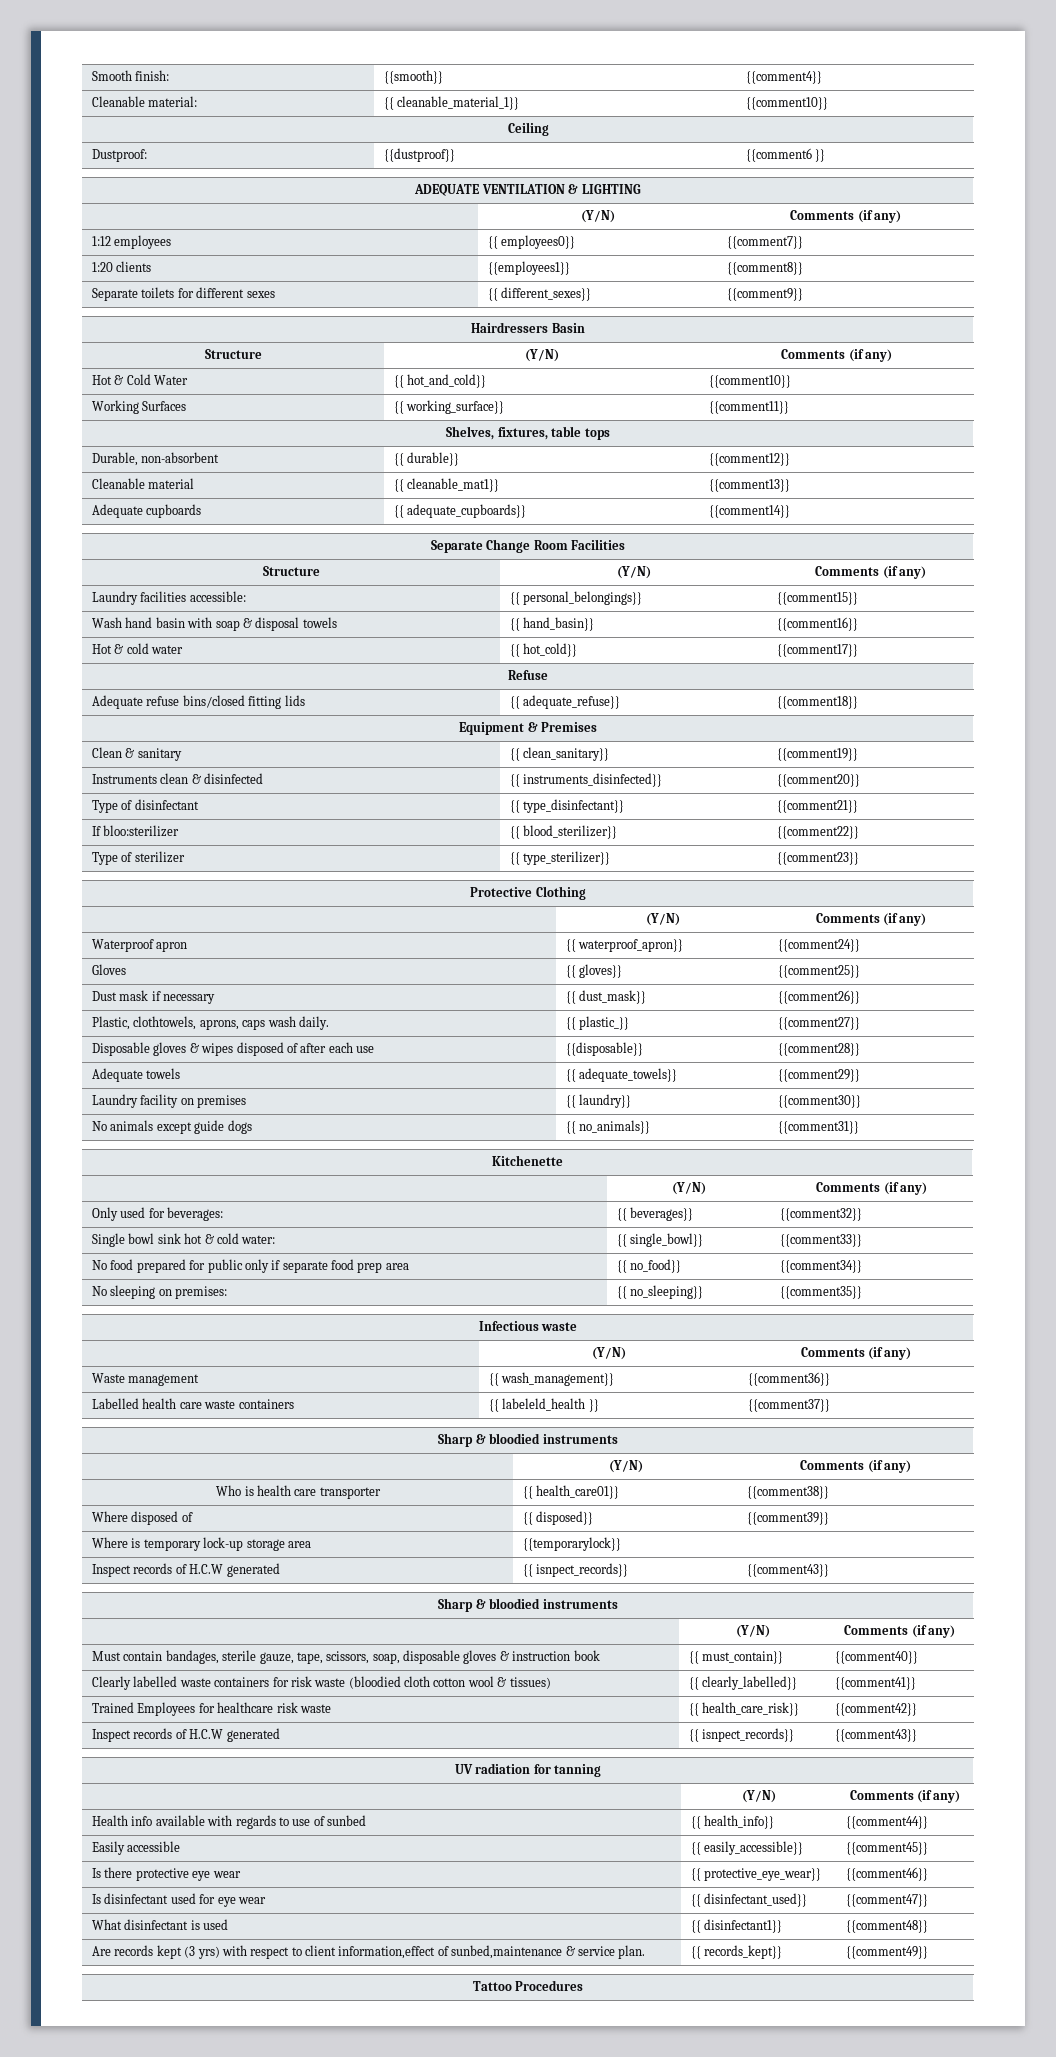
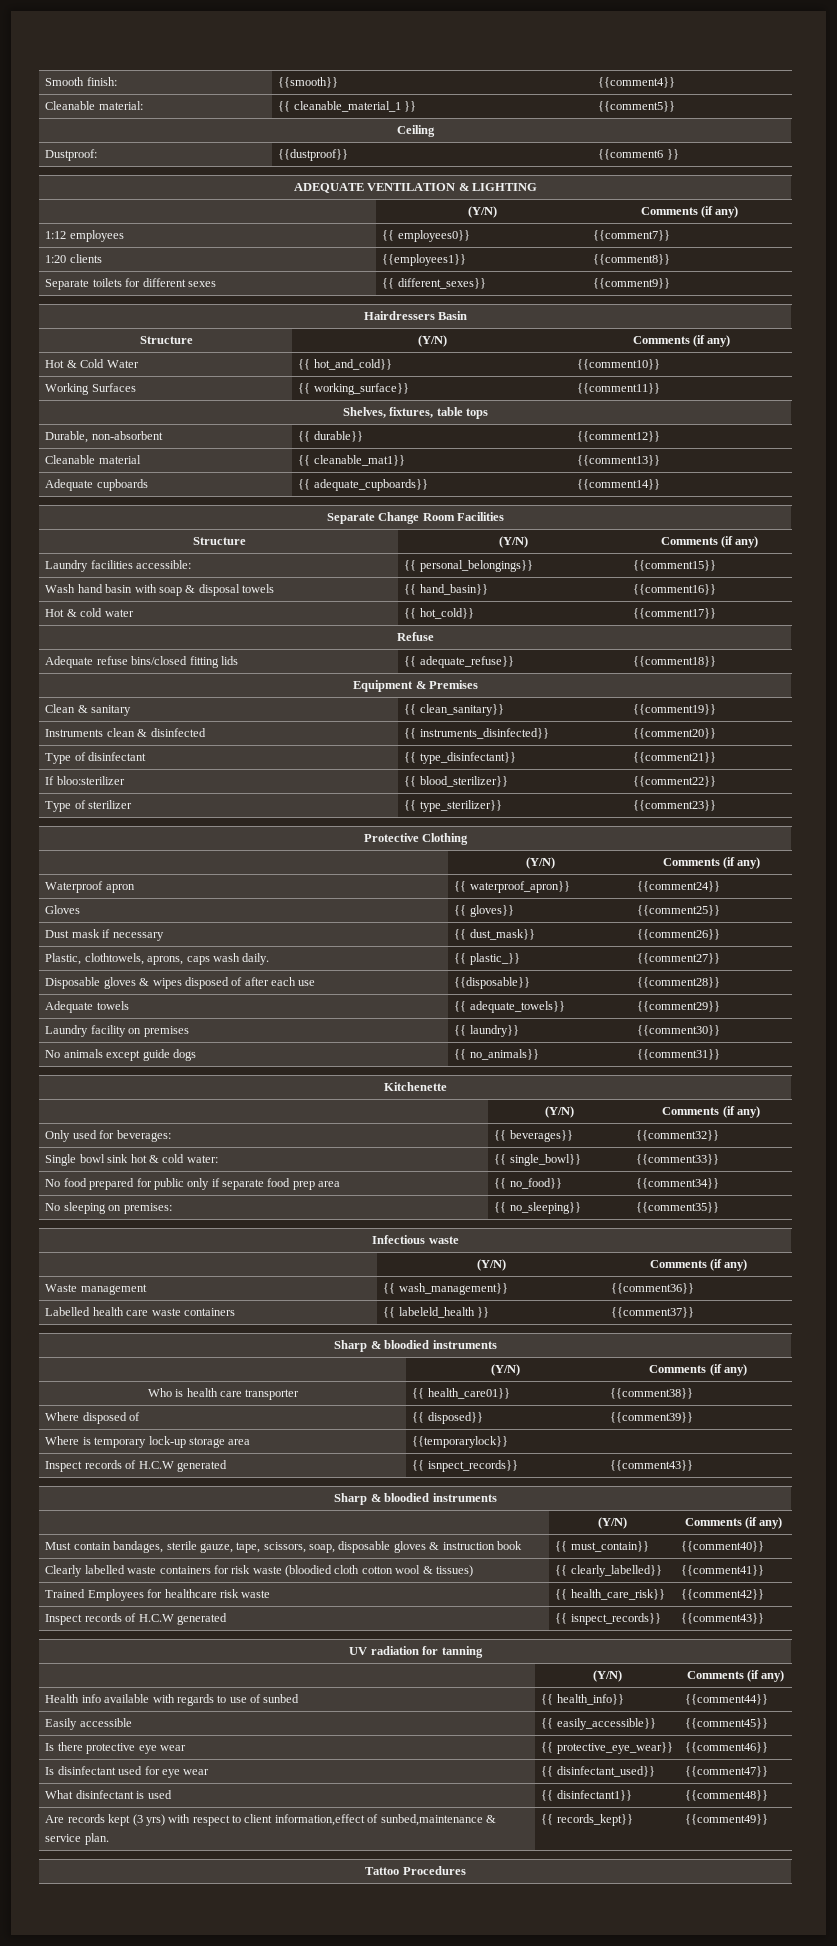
- Cleanable material: | {{ cleanable_material_1}} | {{comment10}}
+ Cleanable material: | {{ cleanable_material_1 }} | {{comment5}}

